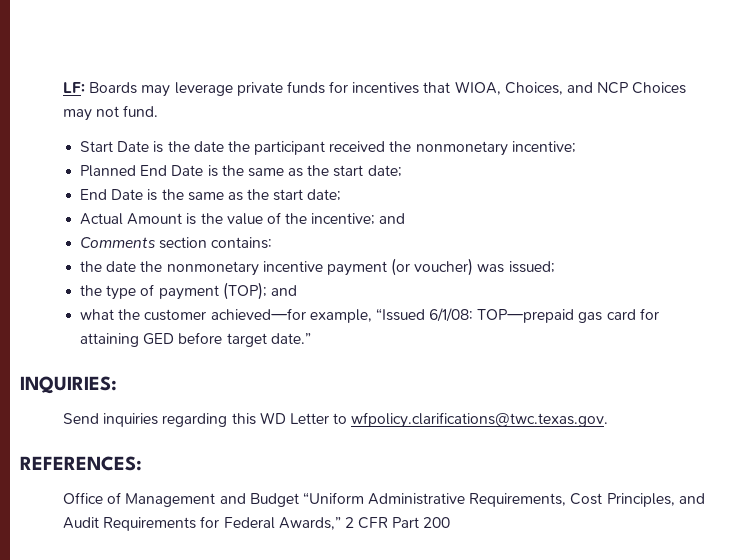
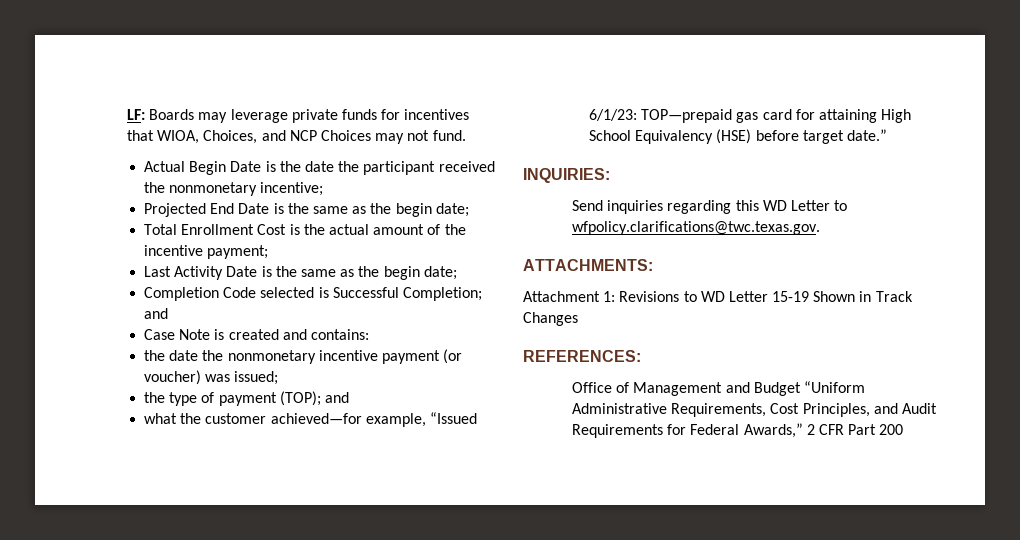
- Start Date is the date the participant received the nonmonetary incentive;
+ Actual Begin Date is the date the participant received the nonmonetary incentive;
- Planned End Date is the same as the start date;
- End Date is the same as the start date;
- Actual Amount is the value of the incentive; and
- Comments section contains:
+ Projected End Date is the same as the begin date;
+ Total Enrollment Cost is the actual amount of the incentive payment;
+ Last Activity Date is the same as the begin date;
+ Completion Code selected is Successful Completion; and
+ Case Note is created and contains:
- what the customer achieved—for example, “Issued 6/1/08: TOP—prepaid gas card for attaining GED before target date.”
+ what the customer achieved—for example, “Issued 6/1/23: TOP—prepaid gas card for attaining High School Equivalency (HSE) before target date.”
+ ATTACHMENTS:
+ Attachment 1: Revisions to WD Letter 15-19 Shown in Track Changes

